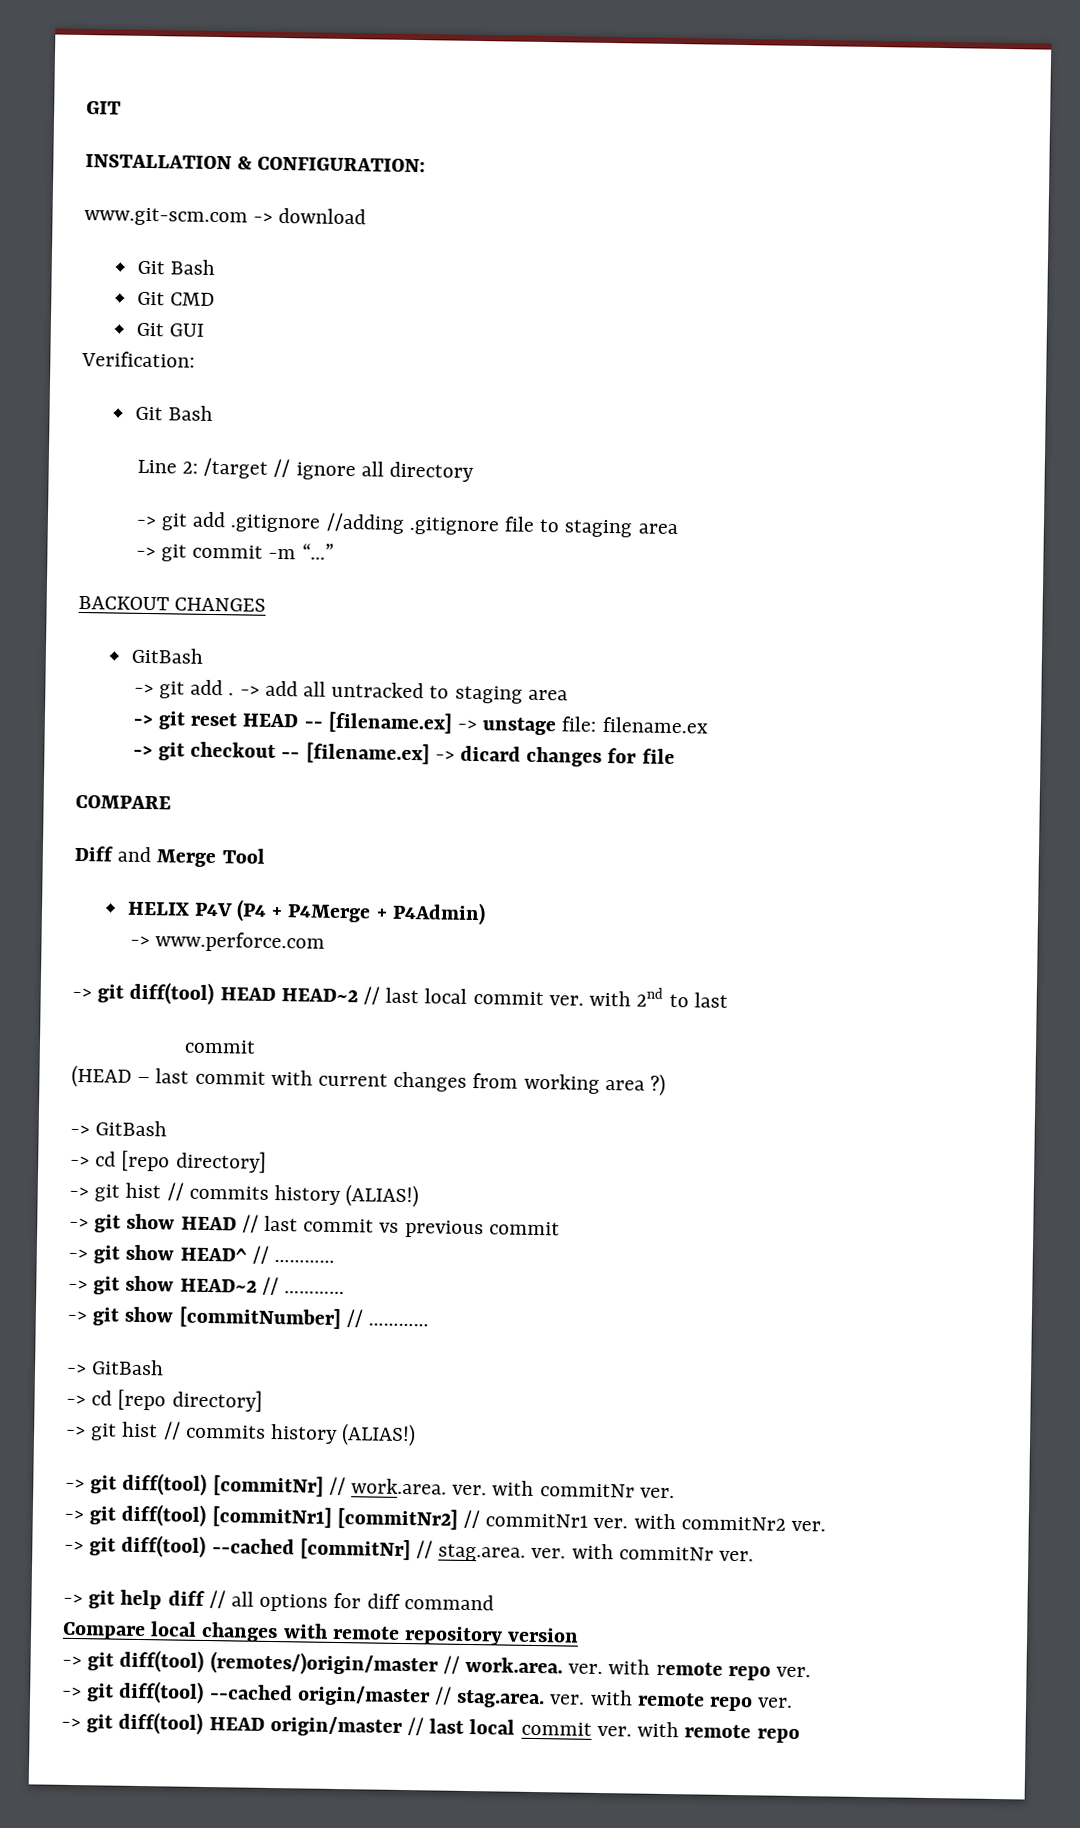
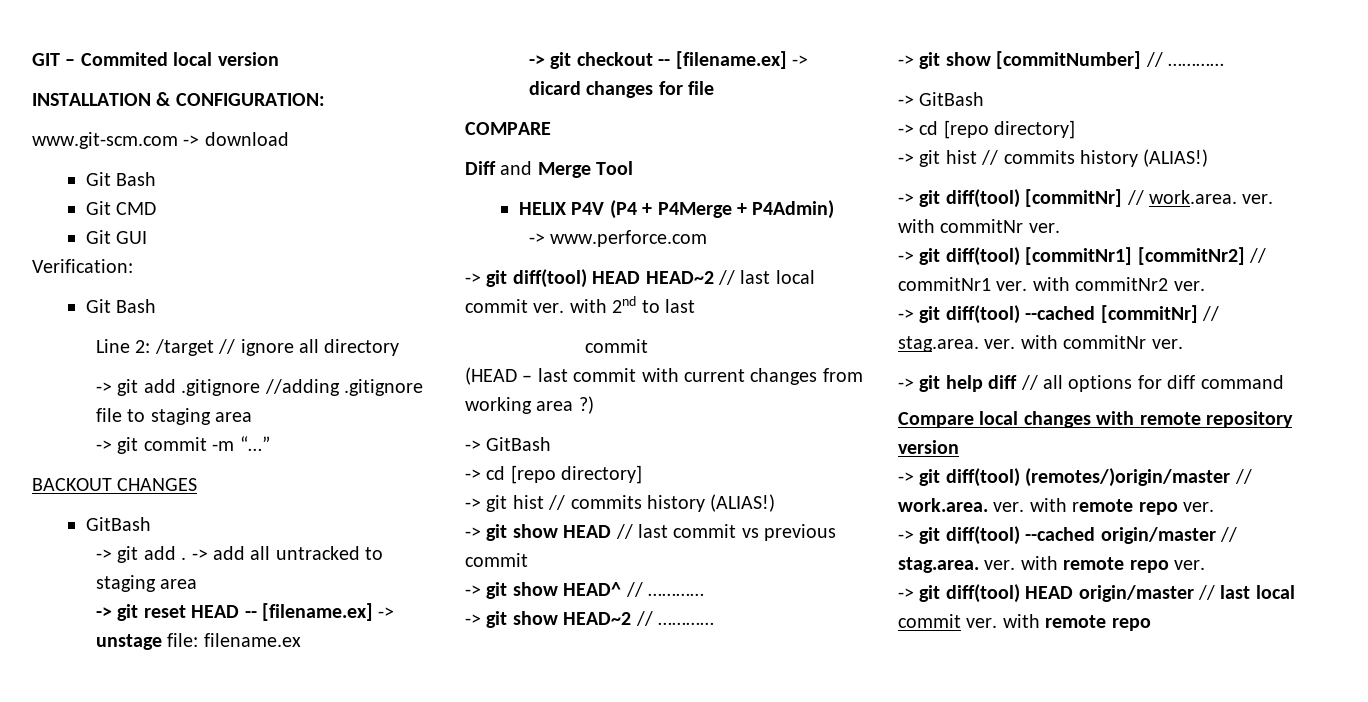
- GIT
+ GIT – Commited local version

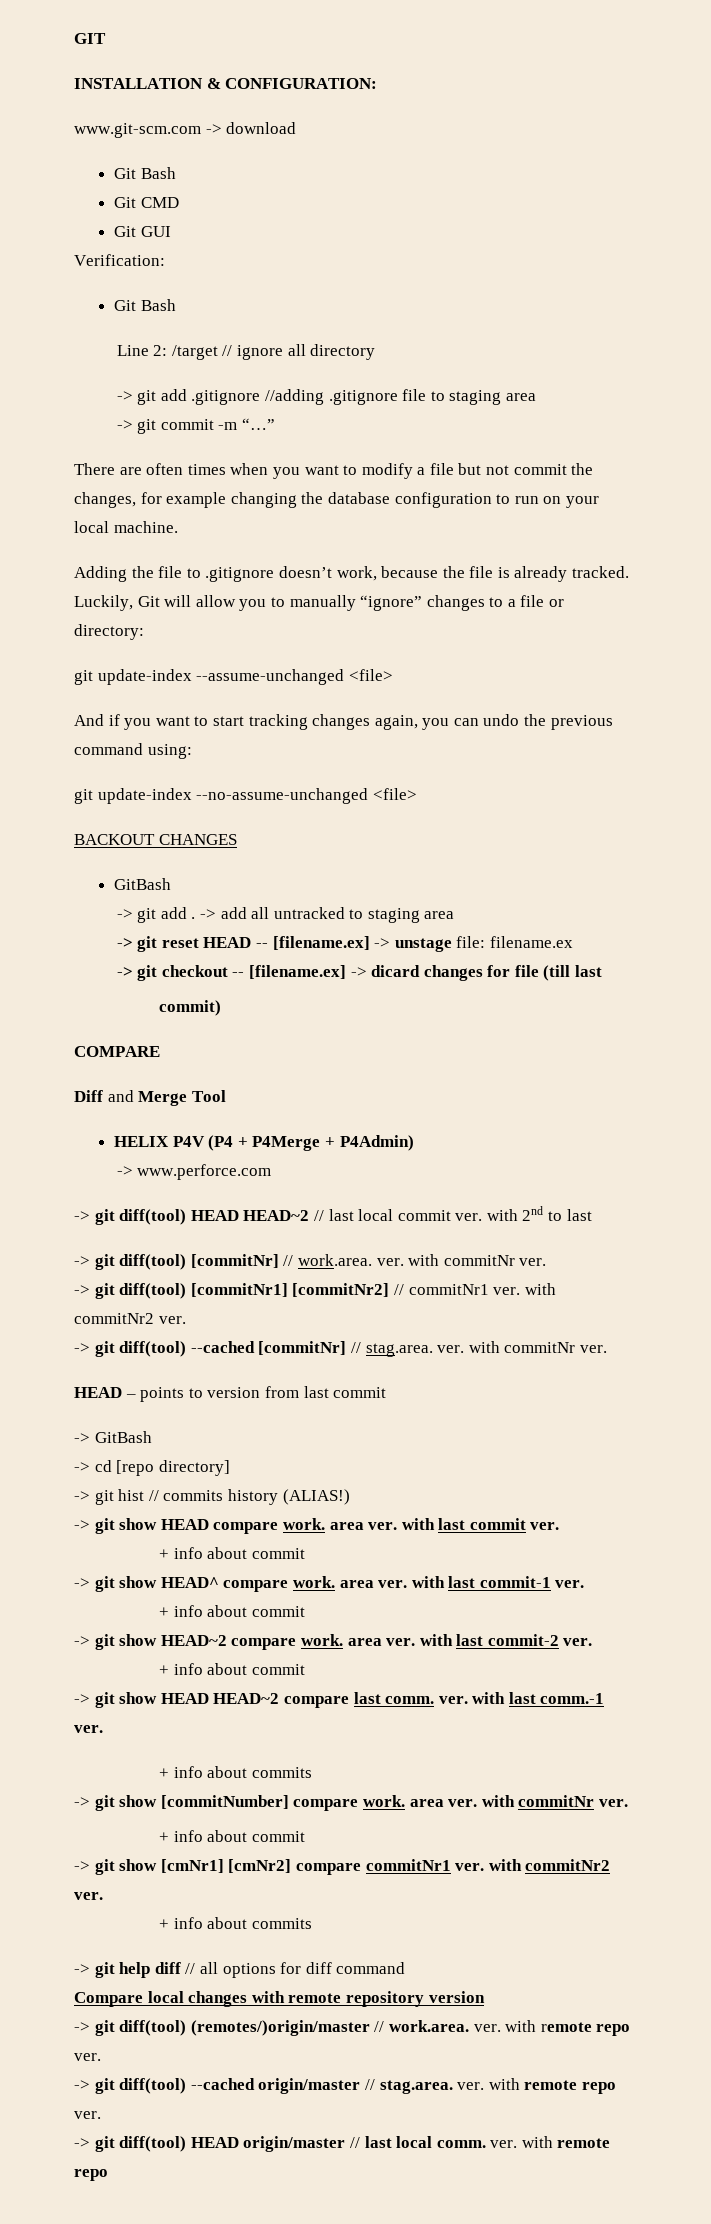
- GIT – Commited local version
+ GIT
+ There are often times when you want to modify a file but not commit the changes, for example changing the database configuration to run on your local machine.
+ Adding the file to .gitignore doesn’t work, because the file is already tracked. Luckily, Git will allow you to manually “ignore” changes to a file or directory:
+ git update-index --assume-unchanged <file>
+ And if you want to start tracking changes again, you can undo the previous command using:
+ git update-index --no-assume-unchanged <file>
- -> git checkout -- [filename.ex] -> dicard changes for file
+ -> git checkout -- [filename.ex] -> dicard changes for file (till last
+ commit)
  -> git diff(tool) HEAD HEAD~2 // last local commit ver. with 2nd to last
- commit
- (HEAD – last commit with current changes from working area ?)
- -> GitBash
- -> cd [repo directory]
- -> git hist // commits history (ALIAS!)
- -> git show HEAD // last commit vs previous commit
- -> git show HEAD^ // …………
- -> git show HEAD~2 // …………
- -> git show [commitNumber] // …………
- -> GitBash
- -> cd [repo directory]
- -> git hist // commits history (ALIAS!)
+ HEAD – points to version from last commit
+ -> GitBash
+ -> cd [repo directory]
+ -> git hist // commits history (ALIAS!)
+ -> git show HEAD compare work. area ver. with last commit ver.
+ + info about commit
+ -> git show HEAD^ compare work. area ver. with last commit-1 ver.
+ + info about commit
+ -> git show HEAD~2 compare work. area ver. with last commit-2 ver.
+ + info about commit
+ -> git show HEAD HEAD~2 compare last comm. ver. with last comm.-1 ver.
+ + info about commits
+ -> git show [commitNumber] compare work. area ver. with commitNr ver.
+ + info about commit
+ -> git show [cmNr1] [cmNr2] compare commitNr1 ver. with commitNr2 ver.
+ + info about commits
- -> git diff(tool) HEAD origin/master // last local commit ver. with remote repo
+ -> git diff(tool) HEAD origin/master // last local comm. ver. with remote repo

